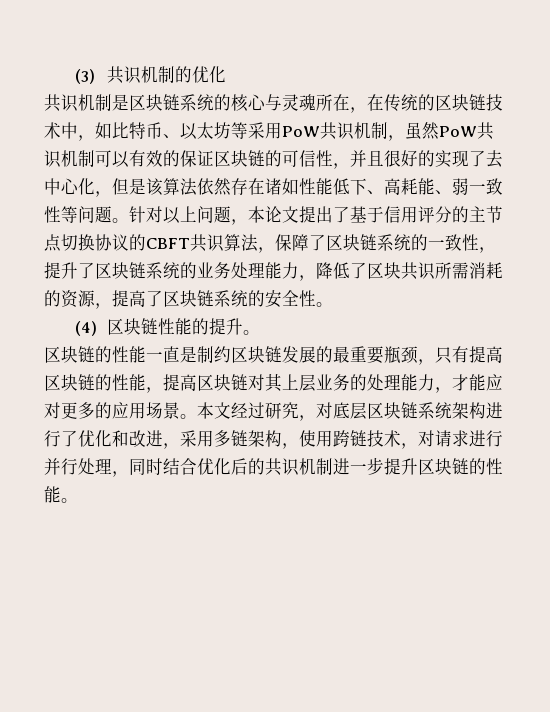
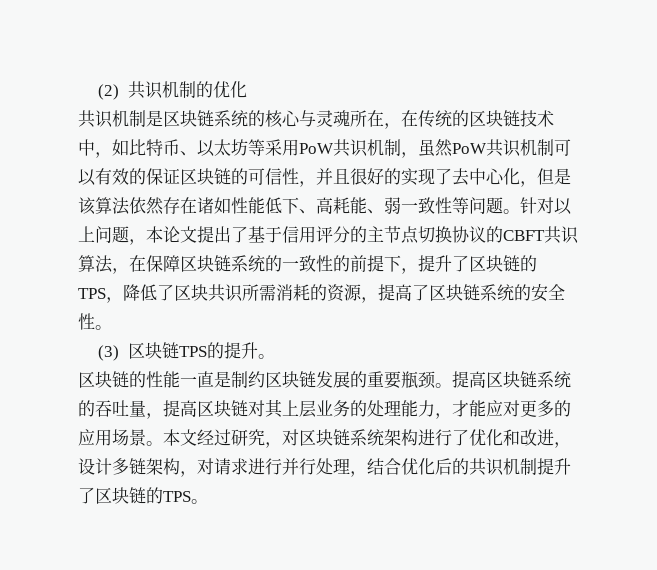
- (3)共识机制的优化
+ (2)共识机制的优化
- 针对以上问题，本论文提出了基于信用评分的主节点切换协议的CBFT共识算法，保障了区块链系统的一致性，提升了区块链系统的业务处理能力，降低了区块共识所需消耗的资源，提高了区块链系统的安全性。
+ 针对以上问题，本论文提出了基于信用评分的主节点切换协议的CBFT共识算法，在保障区块链系统的一致性的前提下，提升了区块链的TPS，降低了区块共识所需消耗的资源，提高了区块链系统的安全性。
- (4)区块链性能的提升。
+ (3)区块链TPS的提升。
- 区块链的性能一直是制约区块链发展的最重要瓶颈，只有提高区块链的性能，提高区块链对其上层业务的处理能力，才能应对更多的应用场景。
+ 区块链的性能一直是制约区块链发展的重要瓶颈。提高区块链系统的吞吐量，提高区块链对其上层业务的处理能力，才能应对更多的应用场景。
- 本文经过研究，对底层区块链系统架构进行了优化和改进，采用多链架构，使用跨链技术，对请求进行并行处理，同时结合优化后的共识机制进一步提升区块链的性能。
+ 本文经过研究，对区块链系统架构进行了优化和改进，设计多链架构，对请求进行并行处理，结合优化后的共识机制提升了区块链的TPS。

